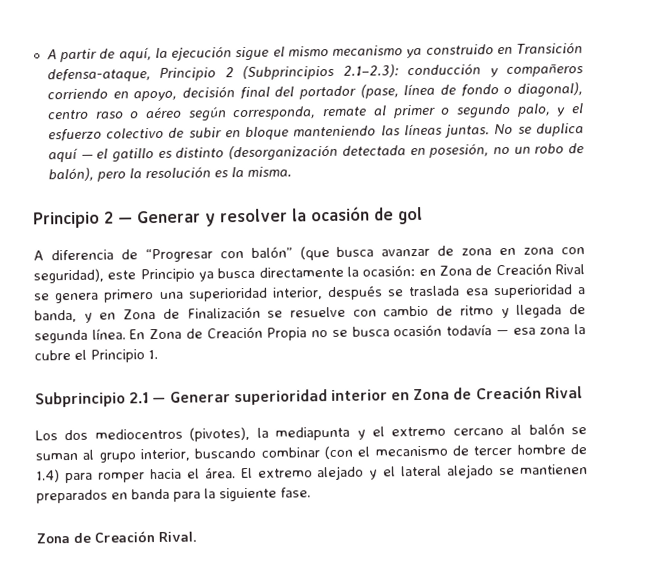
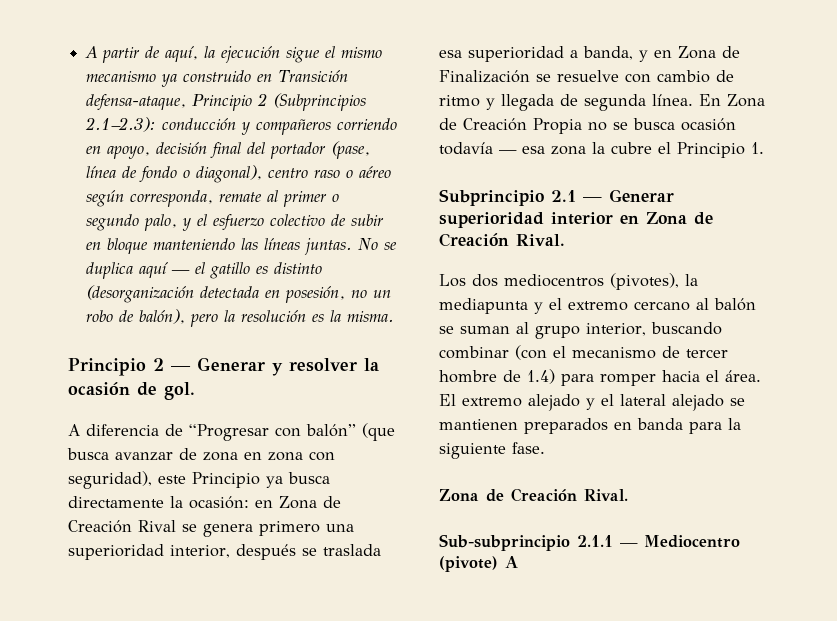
- Principio 2 — Generar y resolver la ocasión de gol
+ Principio 2 — Generar y resolver la ocasión de gol.
- Subprincipio 2.1 — Generar superioridad interior en Zona de Creación Rival
+ Subprincipio 2.1 — Generar superioridad interior en Zona de Creación Rival.
+ Sub-subprincipio 2.1.1 — Mediocentro (pivote) A

